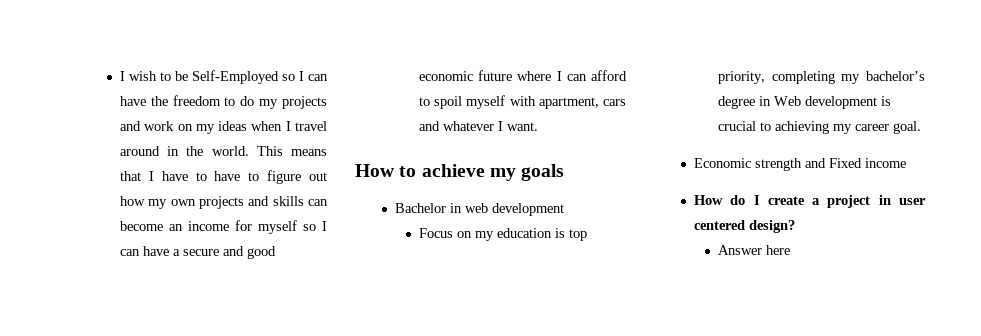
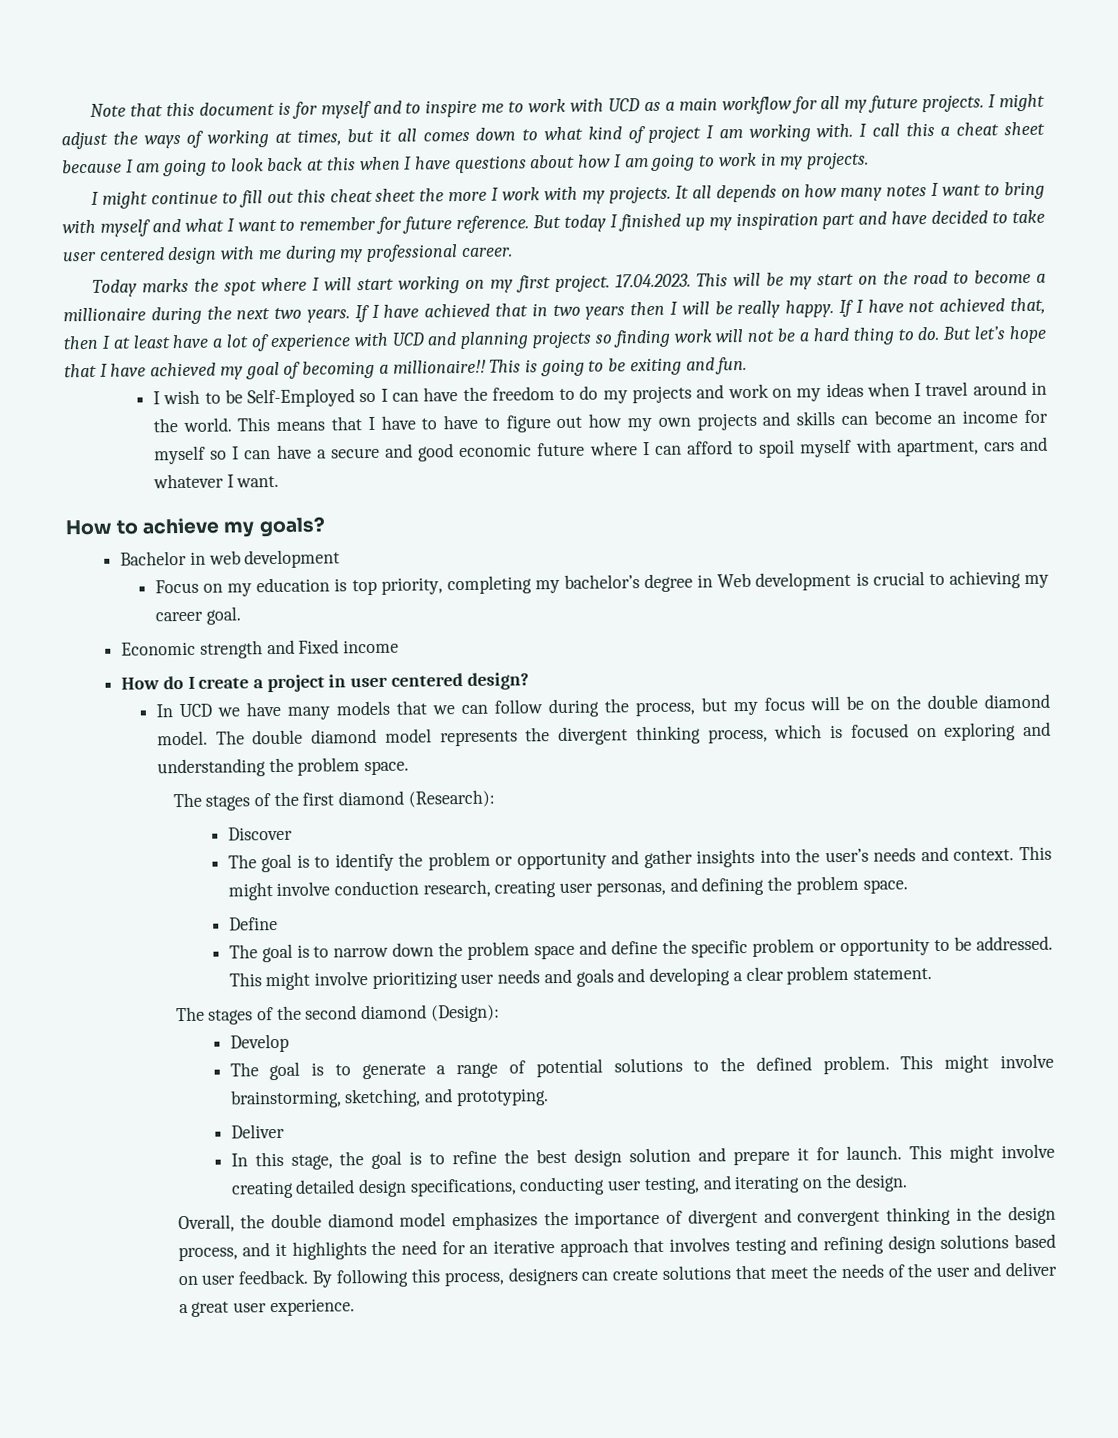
+ Note that this document is for myself and to inspire me to work with UCD as a main workflow for all my future projects. I might adjust the ways of working at times, but it all comes down to what kind of project I am working with. I call this a cheat sheet because I am going to look back at this when I have questions about how I am going to work in my projects.
+ I might continue to fill out this cheat sheet the more I work with my projects. It all depends on how many notes I want to bring with myself and what I want to remember for future reference. But today I finished up my inspiration part and have decided to take user centered design with me during my professional career.
+ Today marks the spot where I will start working on my first project. 17.04.2023. This will be my start on the road to become a millionaire during the next two years. If I have achieved that in two years then I will be really happy. If I have not achieved that, then I at least have a lot of experience with UCD and planning projects so finding work will not be a hard thing to do. But let’s hope that I have achieved my goal of becoming a millionaire!! This is going to be exiting and fun.
- How to achieve my goals
+ How to achieve my goals?
- Answer here
+ In UCD we have many models that we can follow during the process, but my focus will be on the double diamond model. The double diamond model represents the divergent thinking process, which is focused on exploring and understanding the problem space.
+ The stages of the first diamond (Research):
+ Discover
+ The goal is to identify the problem or opportunity and gather insights into the user’s needs and context. This might involve conduction research, creating user personas, and defining the problem space.
+ Define
+ The goal is to narrow down the problem space and define the specific problem or opportunity to be addressed. This might involve prioritizing user needs and goals and developing a clear problem statement.
+ The stages of the second diamond (Design):
+ Develop
+ The goal is to generate a range of potential solutions to the defined problem. This might involve brainstorming, sketching, and prototyping.
+ Deliver
+ In this stage, the goal is to refine the best design solution and prepare it for launch. This might involve creating detailed design specifications, conducting user testing, and iterating on the design.
+ Overall, the double diamond model emphasizes the importance of divergent and convergent thinking in the design process, and it highlights the need for an iterative approach that involves testing and refining design solutions based on user feedback. By following this process, designers can create solutions that meet the needs of the user and deliver a great user experience.

